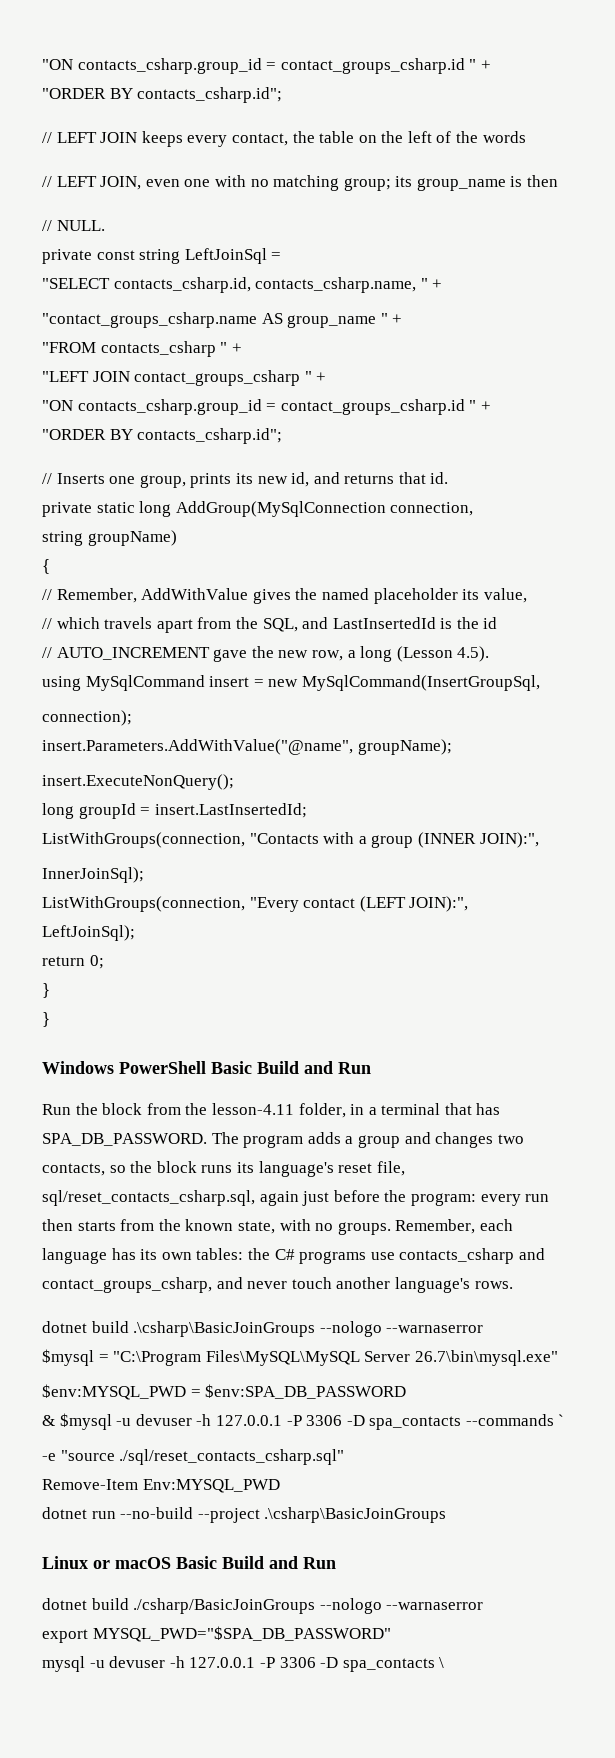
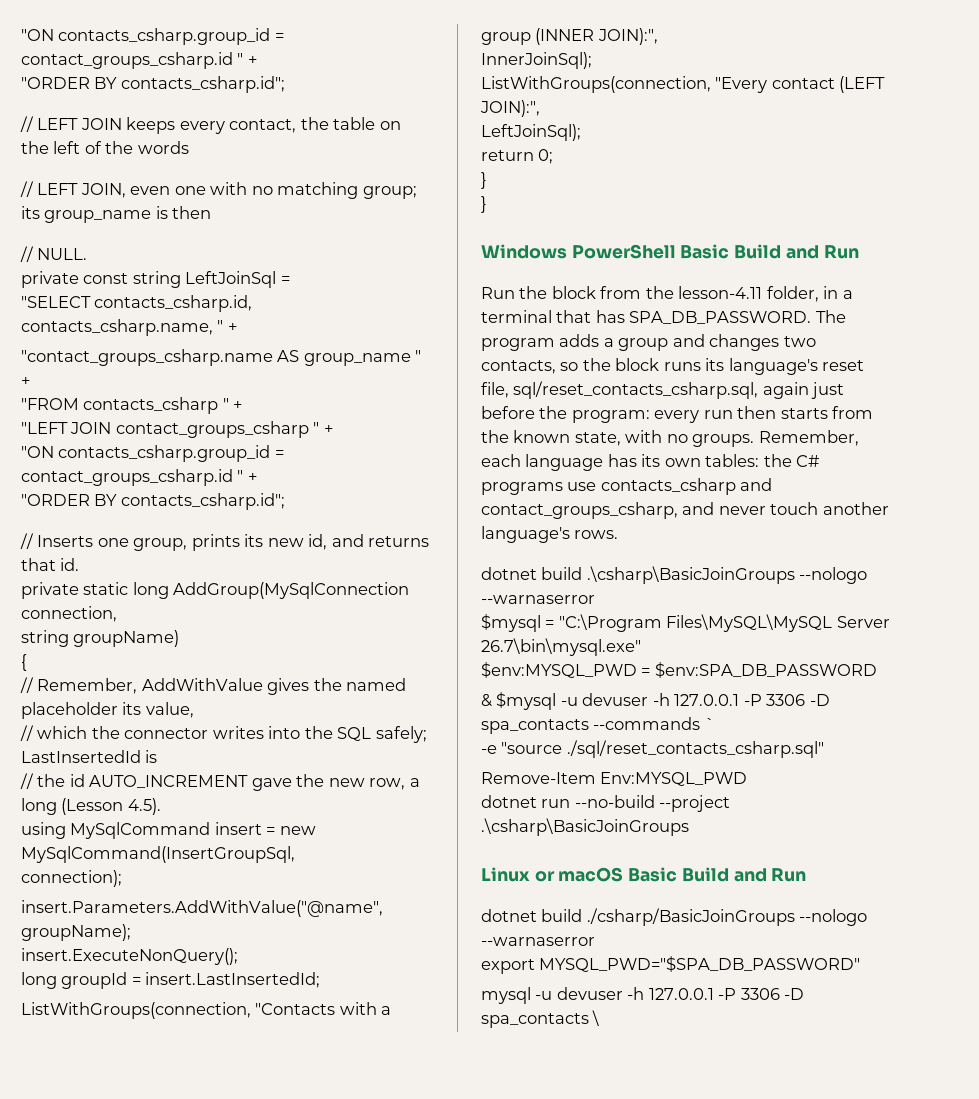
- // which travels apart from the SQL, and LastInsertedId is the id
- // AUTO_INCREMENT gave the new row, a long (Lesson 4.5).
+ // which the connector writes into the SQL safely; LastInsertedId is
+ // the id AUTO_INCREMENT gave the new row, a long (Lesson 4.5).

